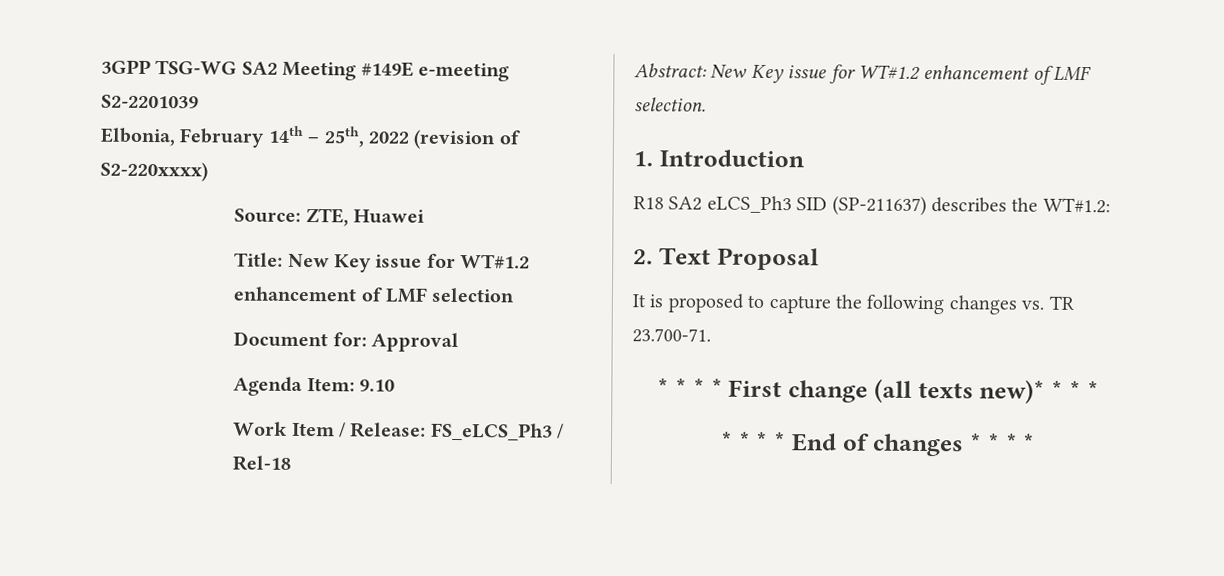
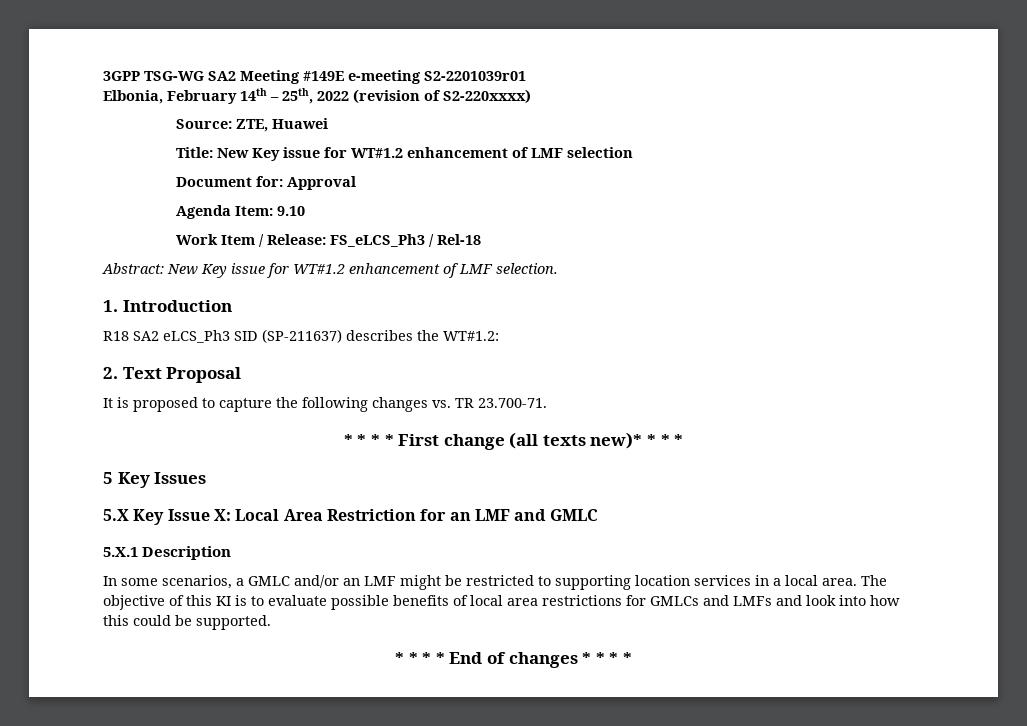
- 3GPP TSG-WG SA2 Meeting #149E e-meeting S2-2201039
+ 3GPP TSG-WG SA2 Meeting #149E e-meeting S2-2201039r01
+ 5 Key Issues
+ 5.X Key Issue X: Local Area Restriction for an LMF and GMLC
+ 5.X.1 Description
+ In some scenarios, a GMLC and/or an LMF might be restricted to supporting location services in a local area. The objective of this KI is to evaluate possible benefits of local area restrictions for GMLCs and LMFs and look into how this could be supported.

